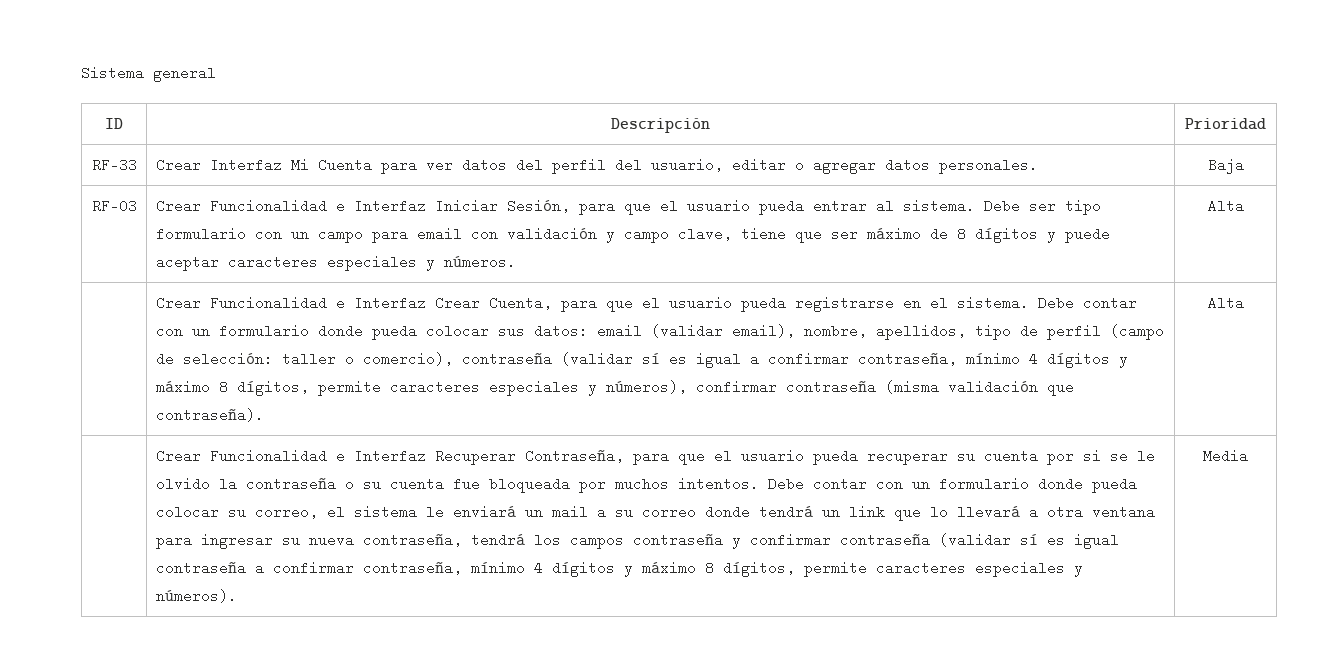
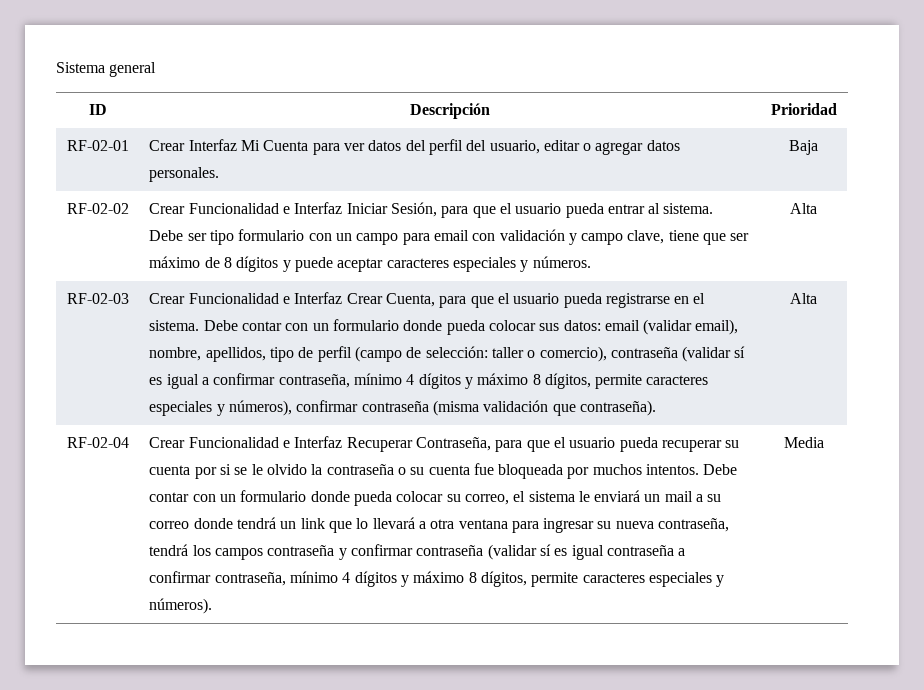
- RF-33 | Crear Interfaz Mi Cuenta para ver datos del perfil del usuario, editar o agregar datos personales. | Baja
+ RF-02-01 | Crear Interfaz Mi Cuenta para ver datos del perfil del usuario, editar o agregar datos personales. | Baja
- RF-03
+ RF-02-02
+ RF-02-03
+ RF-02-04

